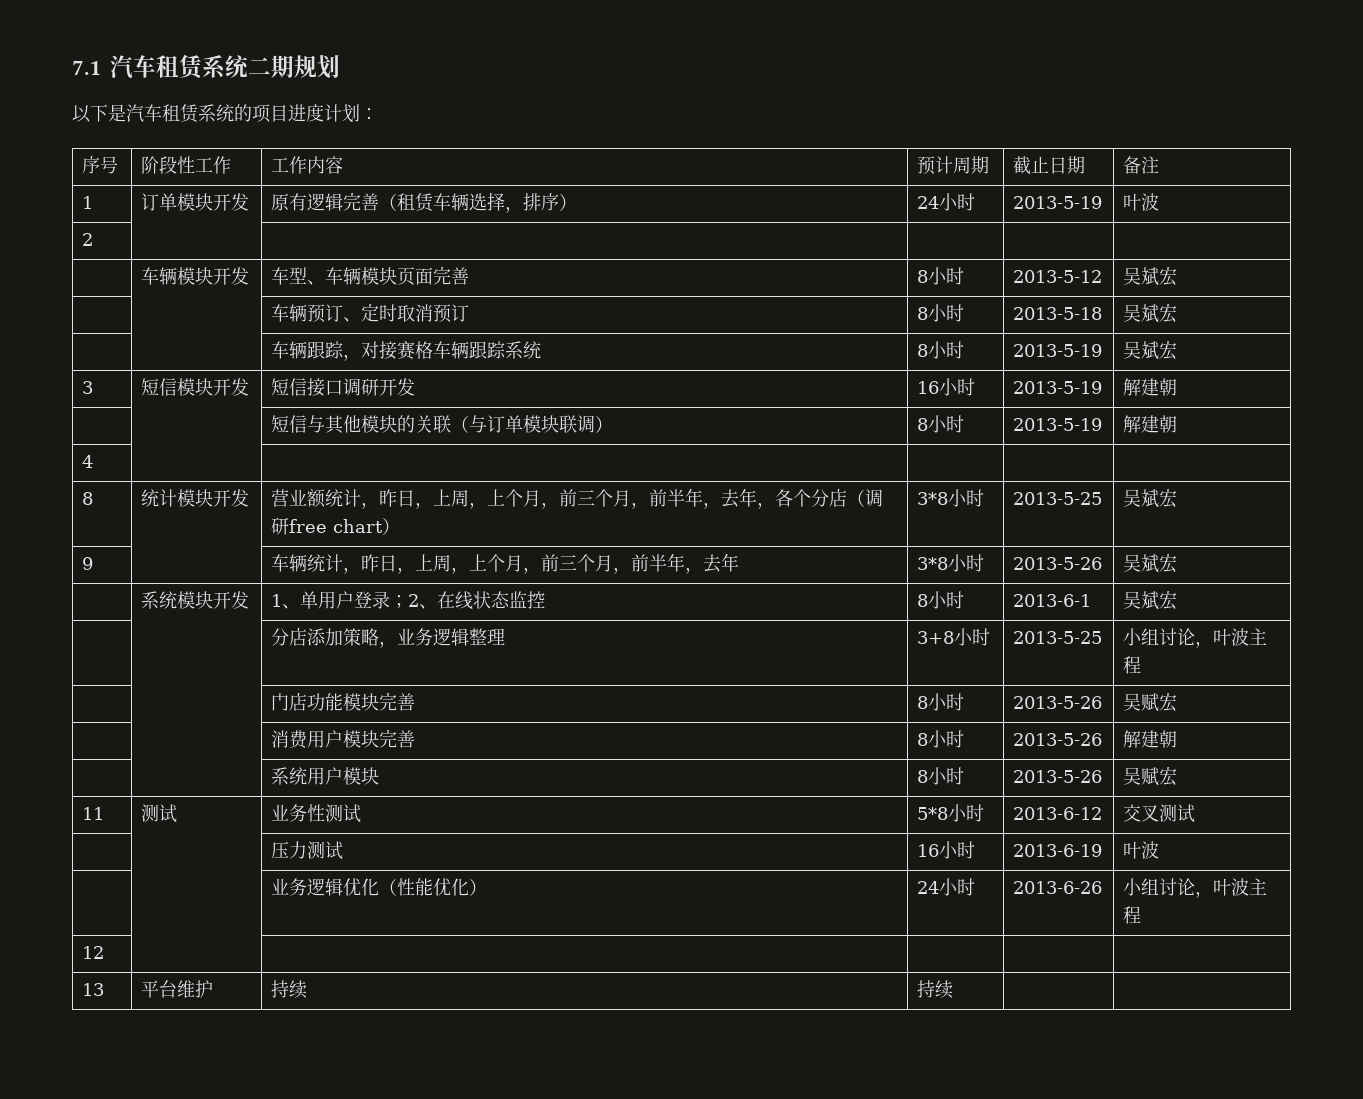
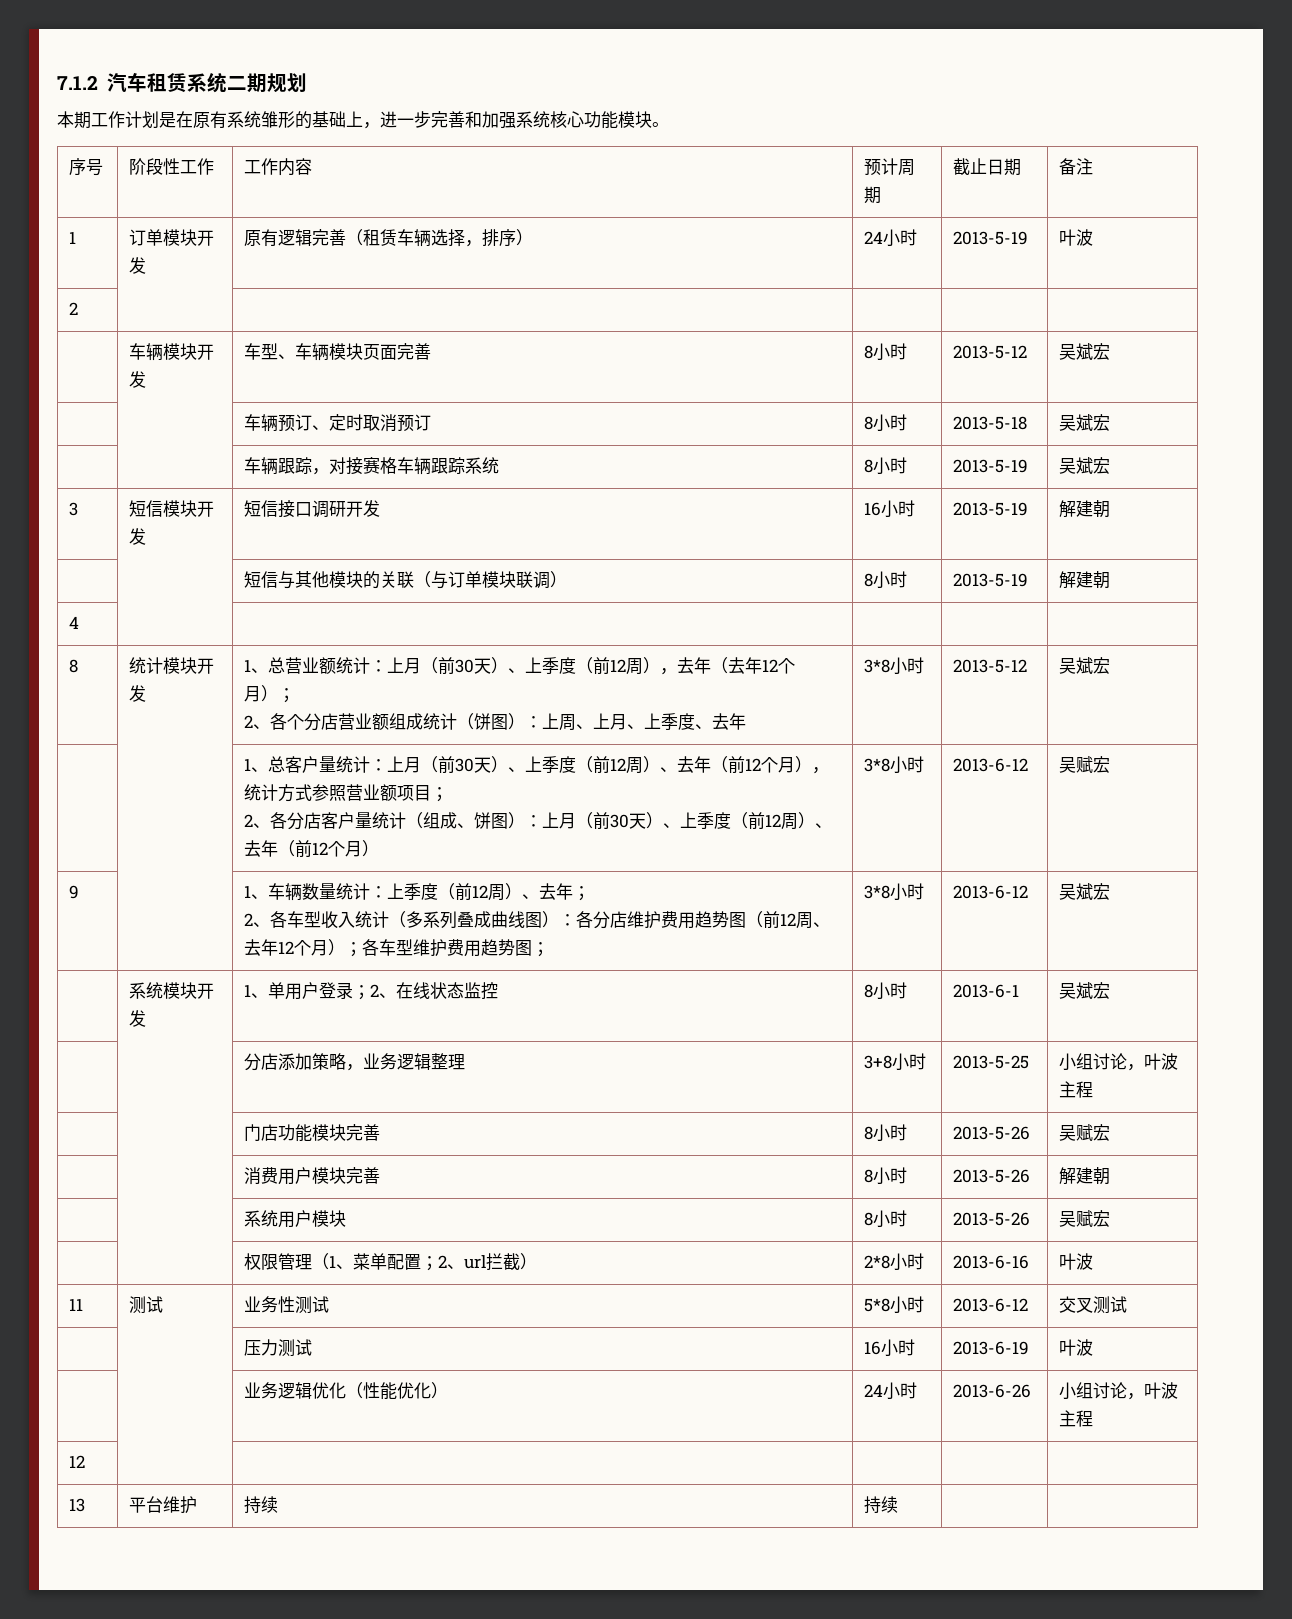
- 7.1汽车租赁系统二期规划
+ 7.1.2汽车租赁系统二期规划
- 以下是汽车租赁系统的项目进度计划：
+ 本期工作计划是在原有系统雏形的基础上，进一步完善和加强系统核心功能模块。
- 营业额统计，昨日，上周，上个月，前三个月，前半年，去年，各个分店（调研free chart） | 3*8小时 | 2013-5-25 | 吴斌宏
- 9 | | 车辆统计，昨日，上周，上个月，前三个月，前半年，去年 | 3*8小时 | 2013-5-26 | 吴斌宏
+ 1、总营业额统计：上月（前30天）、上季度（前12周），去年（去年12个月）；
+ 2、各个分店营业额组成统计（饼图）：上周、上月、上季度、去年 | 3*8小时 | 2013-5-12 | 吴斌宏
+ | | 1、总客户量统计：上月（前30天）、上季度（前12周）、去年（前12个月），统计方式参照营业额项目；
+ 2、各分店客户量统计（组成、饼图）：上月（前30天）、上季度（前12周）、去年（前12个月） | 3*8小时 | 2013-6-12 | 吴赋宏
+ 9 | | 1、车辆数量统计：上季度（前12周）、去年；
+ 2、各车型收入统计（多系列叠成曲线图）：各分店维护费用趋势图（前12周、去年12个月）；各车型维护费用趋势图； | 3*8小时 | 2013-6-12 | 吴斌宏
+ | | 权限管理（1、菜单配置；2、url拦截） | 2*8小时 | 2013-6-16 | 叶波

